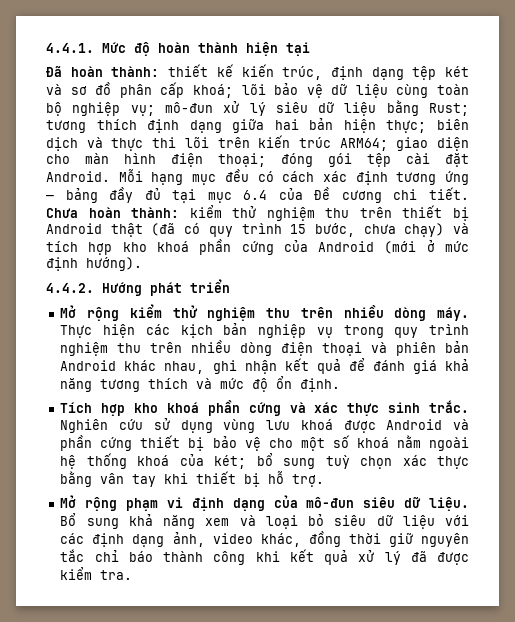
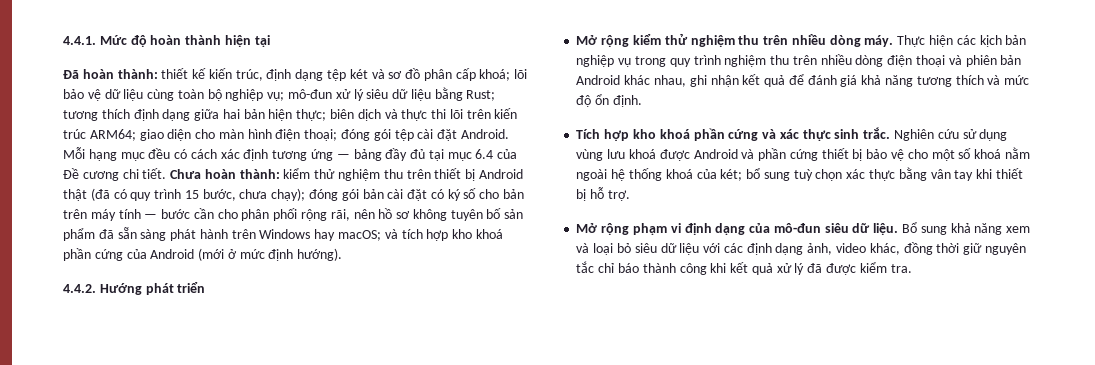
- Chưa hoàn thành: kiểm thử nghiệm thu trên thiết bị Android thật (đã có quy trình 15 bước, chưa chạy) và tích hợp kho khoá phần cứng của Android (mới ở mức định hướng).
+ Chưa hoàn thành: kiểm thử nghiệm thu trên thiết bị Android thật (đã có quy trình 15 bước, chưa chạy); đóng gói bản cài đặt có ký số cho bản trên máy tính — bước cần cho phân phối rộng rãi, nên hồ sơ không tuyên bố sản phẩm đã sẵn sàng phát hành trên Windows hay macOS; và tích hợp kho khoá phần cứng của Android (mới ở mức định hướng).

